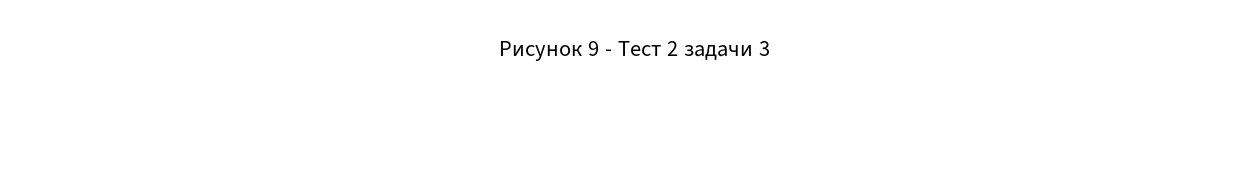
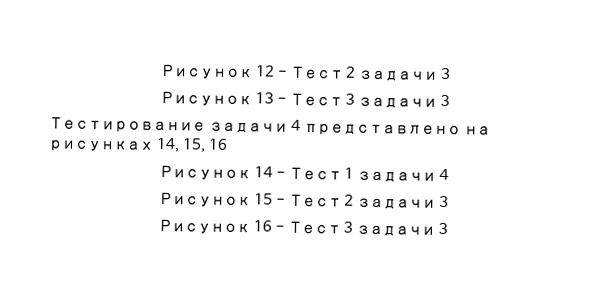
- Рисунок 9 - Тест 2 задачи 3
+ Рисунок 12 - Тест 2 задачи 3
+ Рисунок 13 - Тест 3 задачи 3
+ Тестирование задачи 4 представлено на рисунках 14, 15, 16
+ Рисунок 14 - Тест 1 задачи 4
+ Рисунок 15 - Тест 2 задачи 3
+ Рисунок 16 - Тест 3 задачи 3

